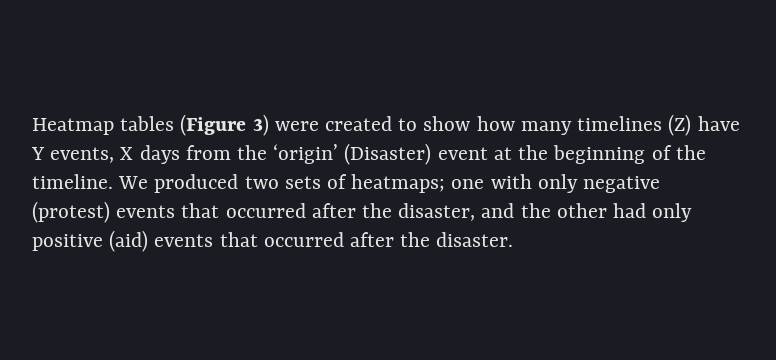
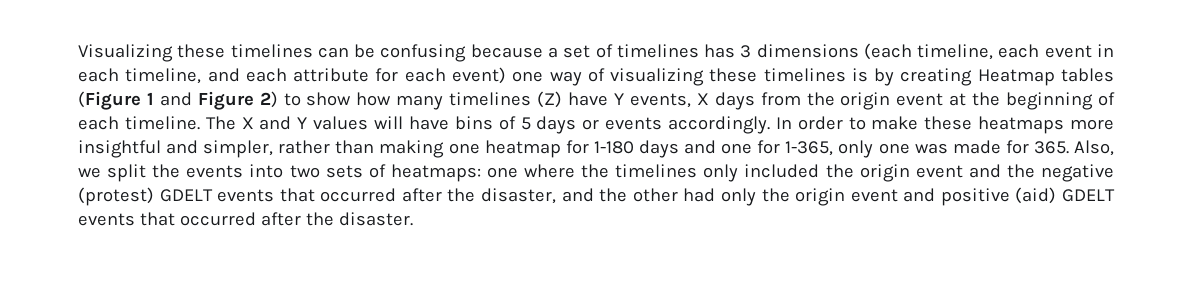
- Heatmap tables (Figure 3) were created to show how many timelines (Z) have Y events, X days from the ‘origin’ (Disaster) event at the beginning of the timeline. We produced two sets of heatmaps; one with only negative (protest) events that occurred after the disaster, and the other had only positive (aid) events that occurred after the disaster.
+ Visualizing these timelines can be confusing because a set of timelines has 3 dimensions (each timeline, each event in each timeline, and each attribute for each event) one way of visualizing these timelines is by creating Heatmap tables (Figure 1 and Figure 2) to show how many timelines (Z) have Y events, X days from the origin event at the beginning of each timeline. The X and Y values will have bins of 5 days or events accordingly. In order to make these heatmaps more insightful and simpler, rather than making one heatmap for 1-180 days and one for 1-365, only one was made for 365. Also, we split the events into two sets of heatmaps: one where the timelines only included the origin event and the negative (protest) GDELT events that occurred after the disaster, and the other had only the origin event and positive (aid) GDELT events that occurred after the disaster.

